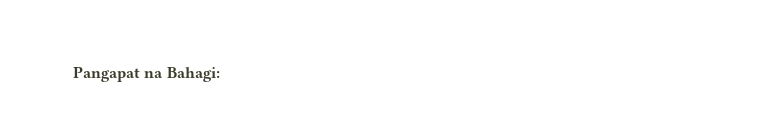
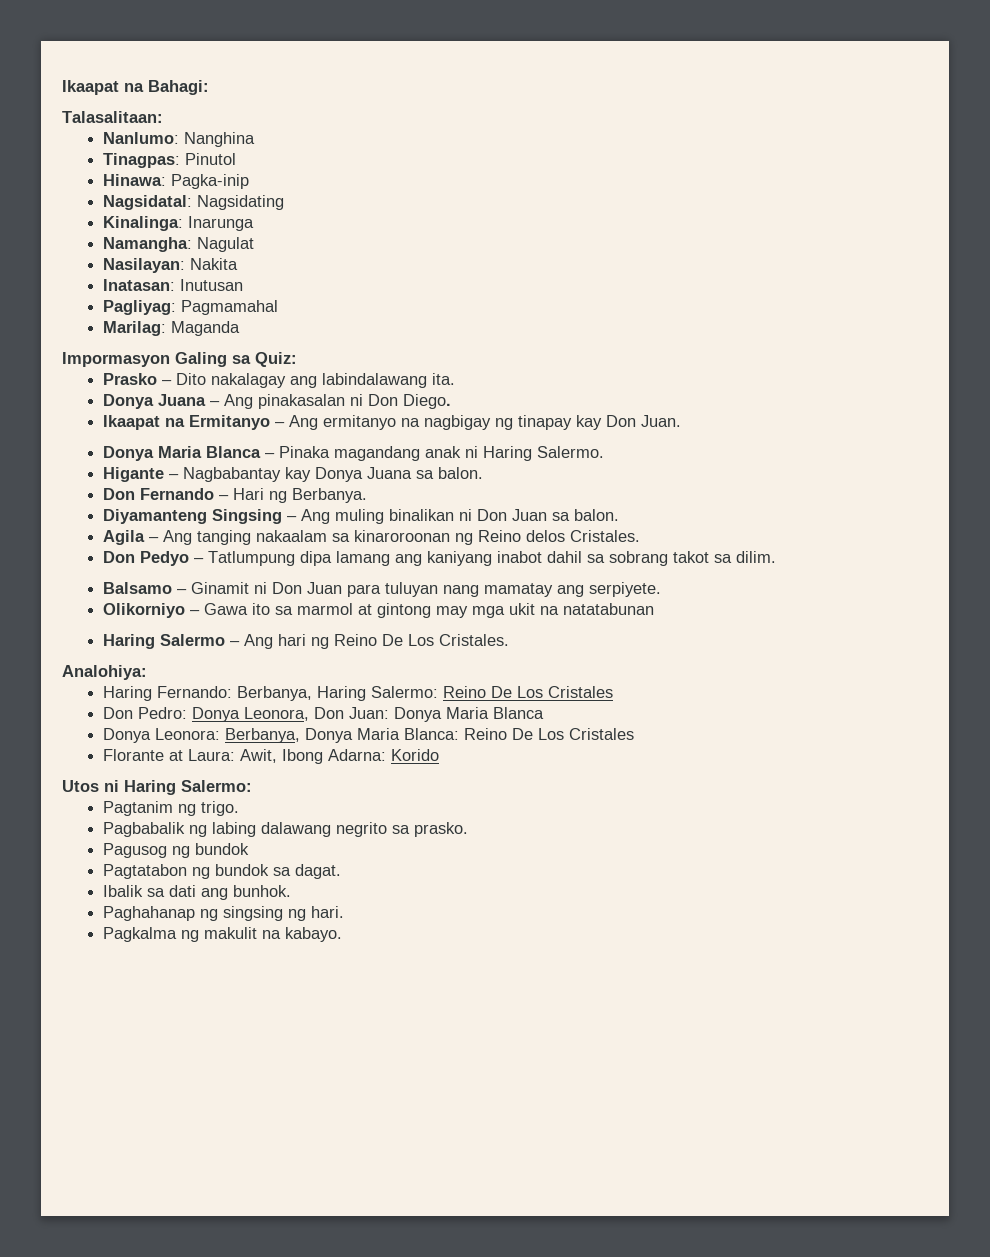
- Pangapat na Bahagi:
+ Ikaapat na Bahagi:
+ Talasalitaan:
+ Nanlumo: Nanghina
+ Tinagpas: Pinutol
+ Hinawa: Pagka-inip
+ Nagsidatal: Nagsidating
+ Kinalinga: Inarunga
+ Namangha: Nagulat
+ Nasilayan: Nakita
+ Inatasan: Inutusan
+ Pagliyag: Pagmamahal
+ Marilag: Maganda
+ Impormasyon Galing sa Quiz:
+ Prasko – Dito nakalagay ang labindalawang ita.
+ Donya Juana – Ang pinakasalan ni Don Diego.
+ Ikaapat na Ermitanyo – Ang ermitanyo na nagbigay ng tinapay kay Don Juan.
+ Donya Maria Blanca – Pinaka magandang anak ni Haring Salermo.
+ Higante – Nagbabantay kay Donya Juana sa balon.
+ Don Fernando – Hari ng Berbanya.
+ Diyamanteng Singsing – Ang muling binalikan ni Don Juan sa balon.
+ Agila – Ang tanging nakaalam sa kinaroroonan ng Reino delos Cristales.
+ Don Pedyo – Tatlumpung dipa lamang ang kaniyang inabot dahil sa sobrang takot sa dilim.
+ Balsamo – Ginamit ni Don Juan para tuluyan nang mamatay ang serpiyete.
+ Olikorniyo – Gawa ito sa marmol at gintong may mga ukit na natatabunan
+ Haring Salermo – Ang hari ng Reino De Los Cristales.
+ Analohiya:
+ Haring Fernando: Berbanya, Haring Salermo: Reino De Los Cristales
+ Don Pedro: Donya Leonora, Don Juan: Donya Maria Blanca
+ Donya Leonora: Berbanya, Donya Maria Blanca: Reino De Los Cristales
+ Florante at Laura: Awit, Ibong Adarna: Korido
+ Utos ni Haring Salermo:
+ Pagtanim ng trigo.
+ Pagbabalik ng labing dalawang negrito sa prasko.
+ Pagusog ng bundok
+ Pagtatabon ng bundok sa dagat.
+ Ibalik sa dati ang bunhok.
+ Paghahanap ng singsing ng hari.
+ Pagkalma ng makulit na kabayo.

